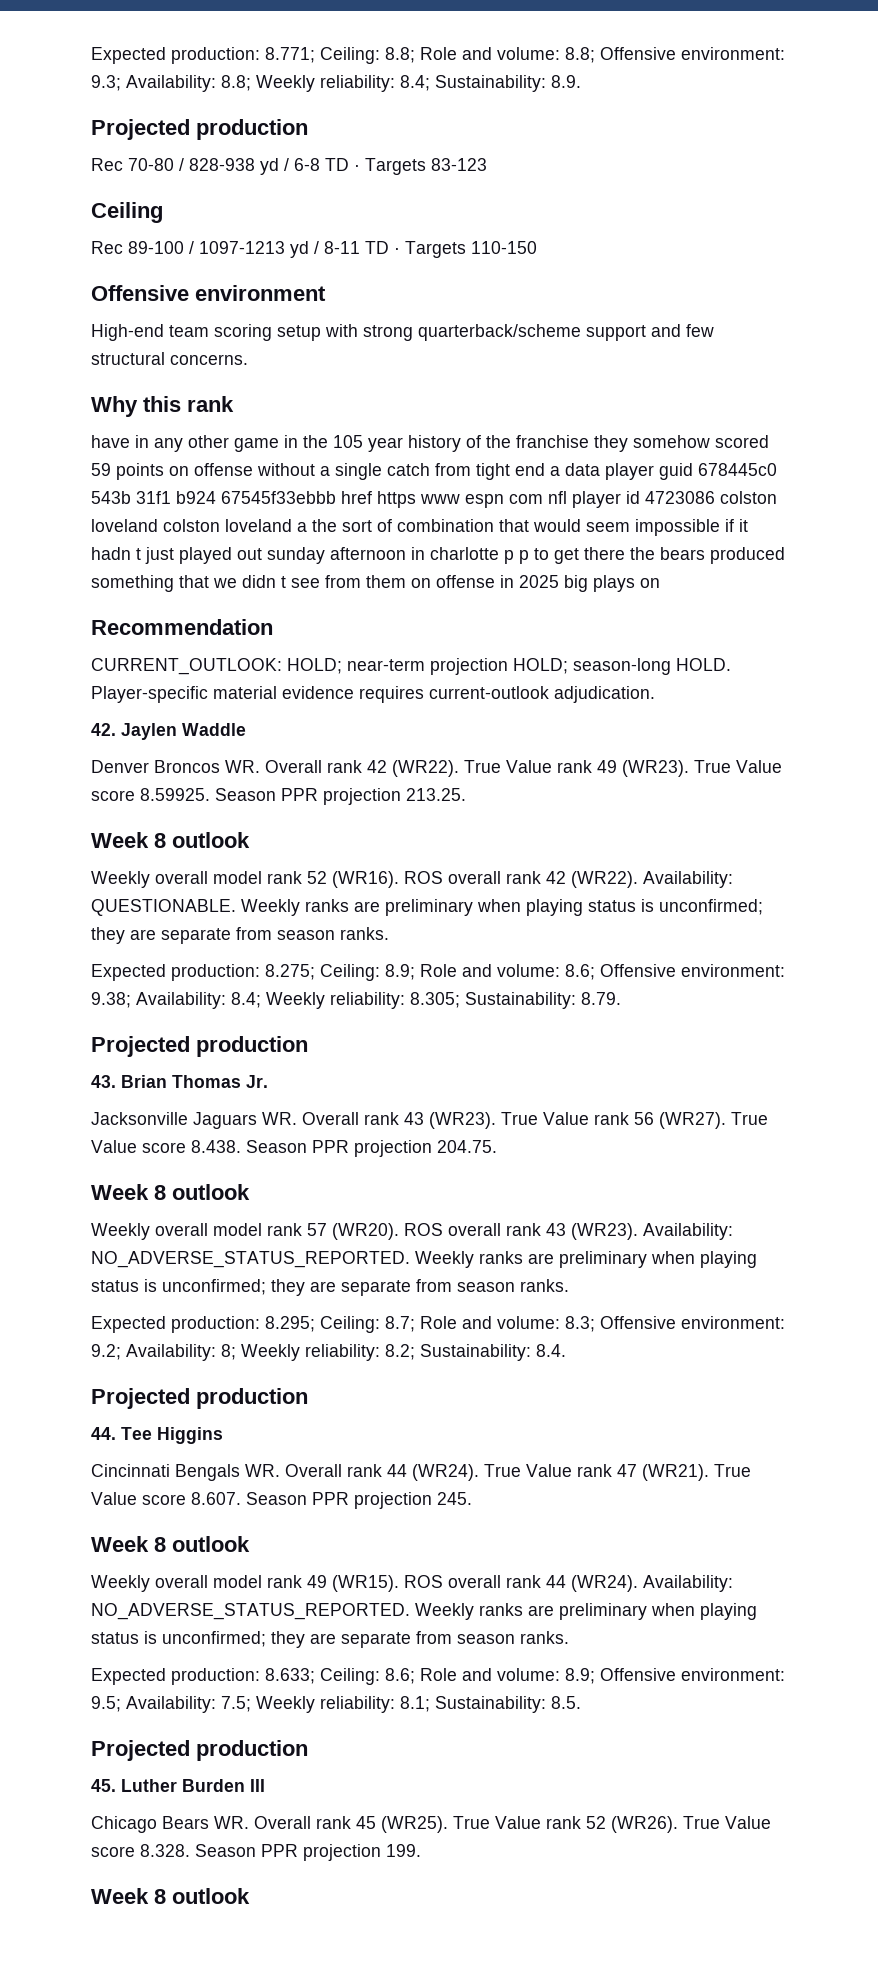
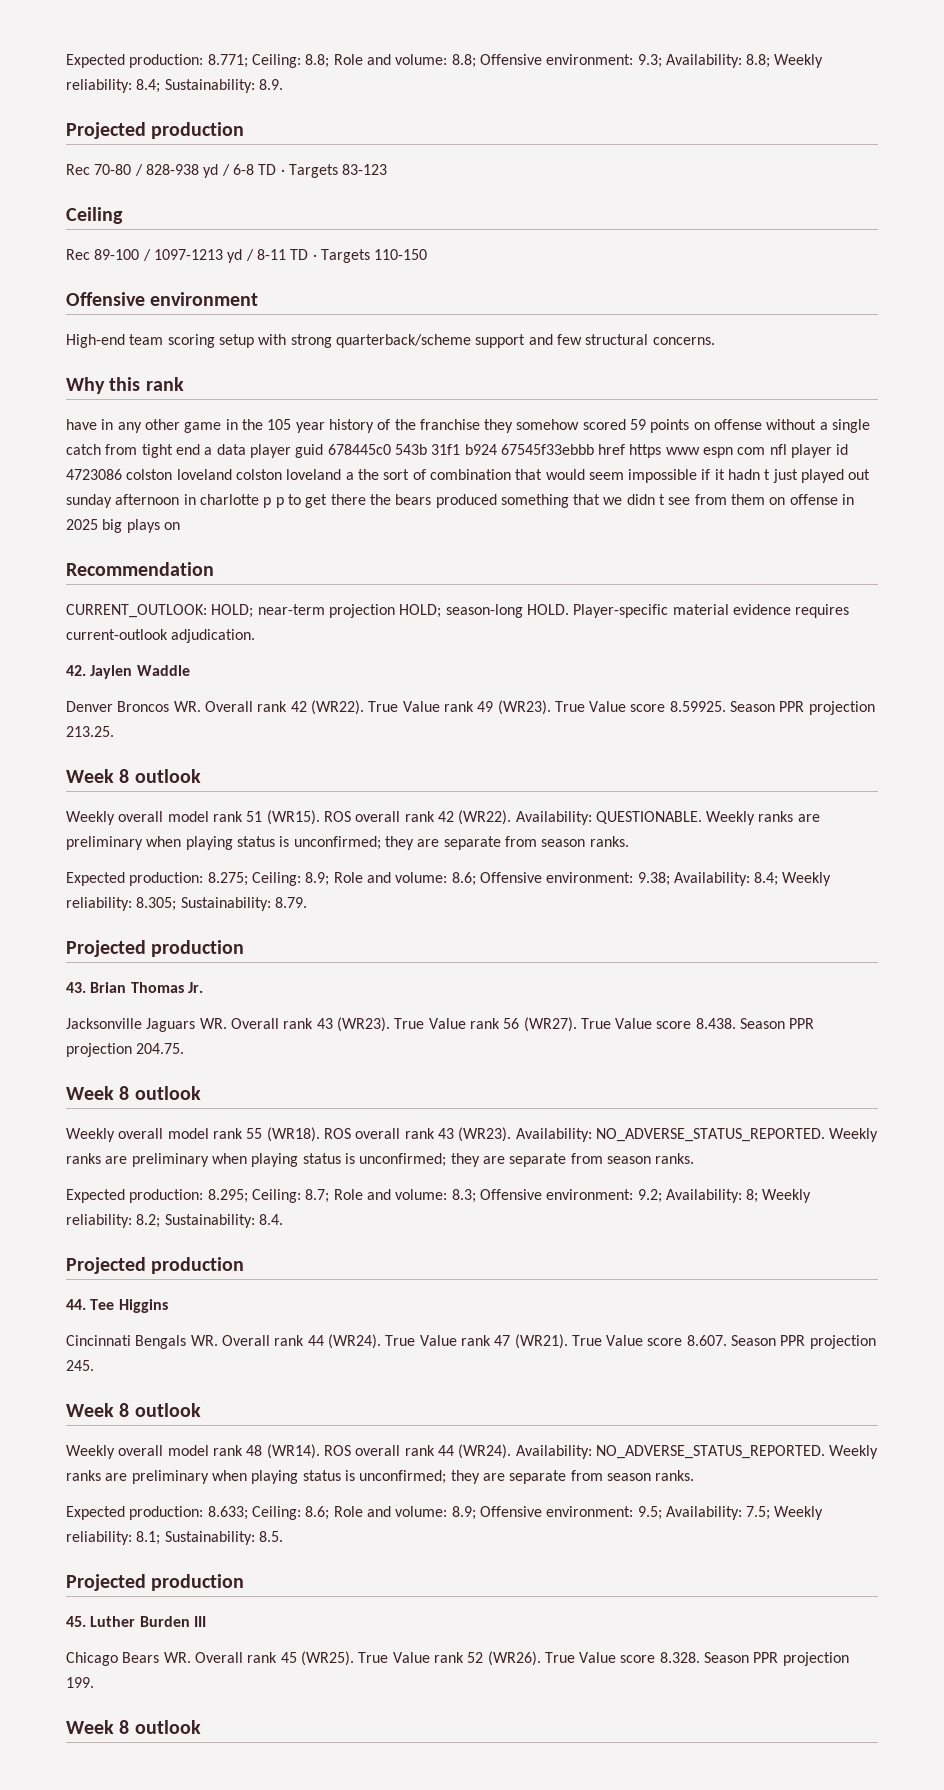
- Weekly overall model rank 52 (WR16).
+ Weekly overall model rank 51 (WR15).
- Weekly overall model rank 57 (WR20).
+ Weekly overall model rank 55 (WR18).
- Weekly overall model rank 49 (WR15).
+ Weekly overall model rank 48 (WR14).

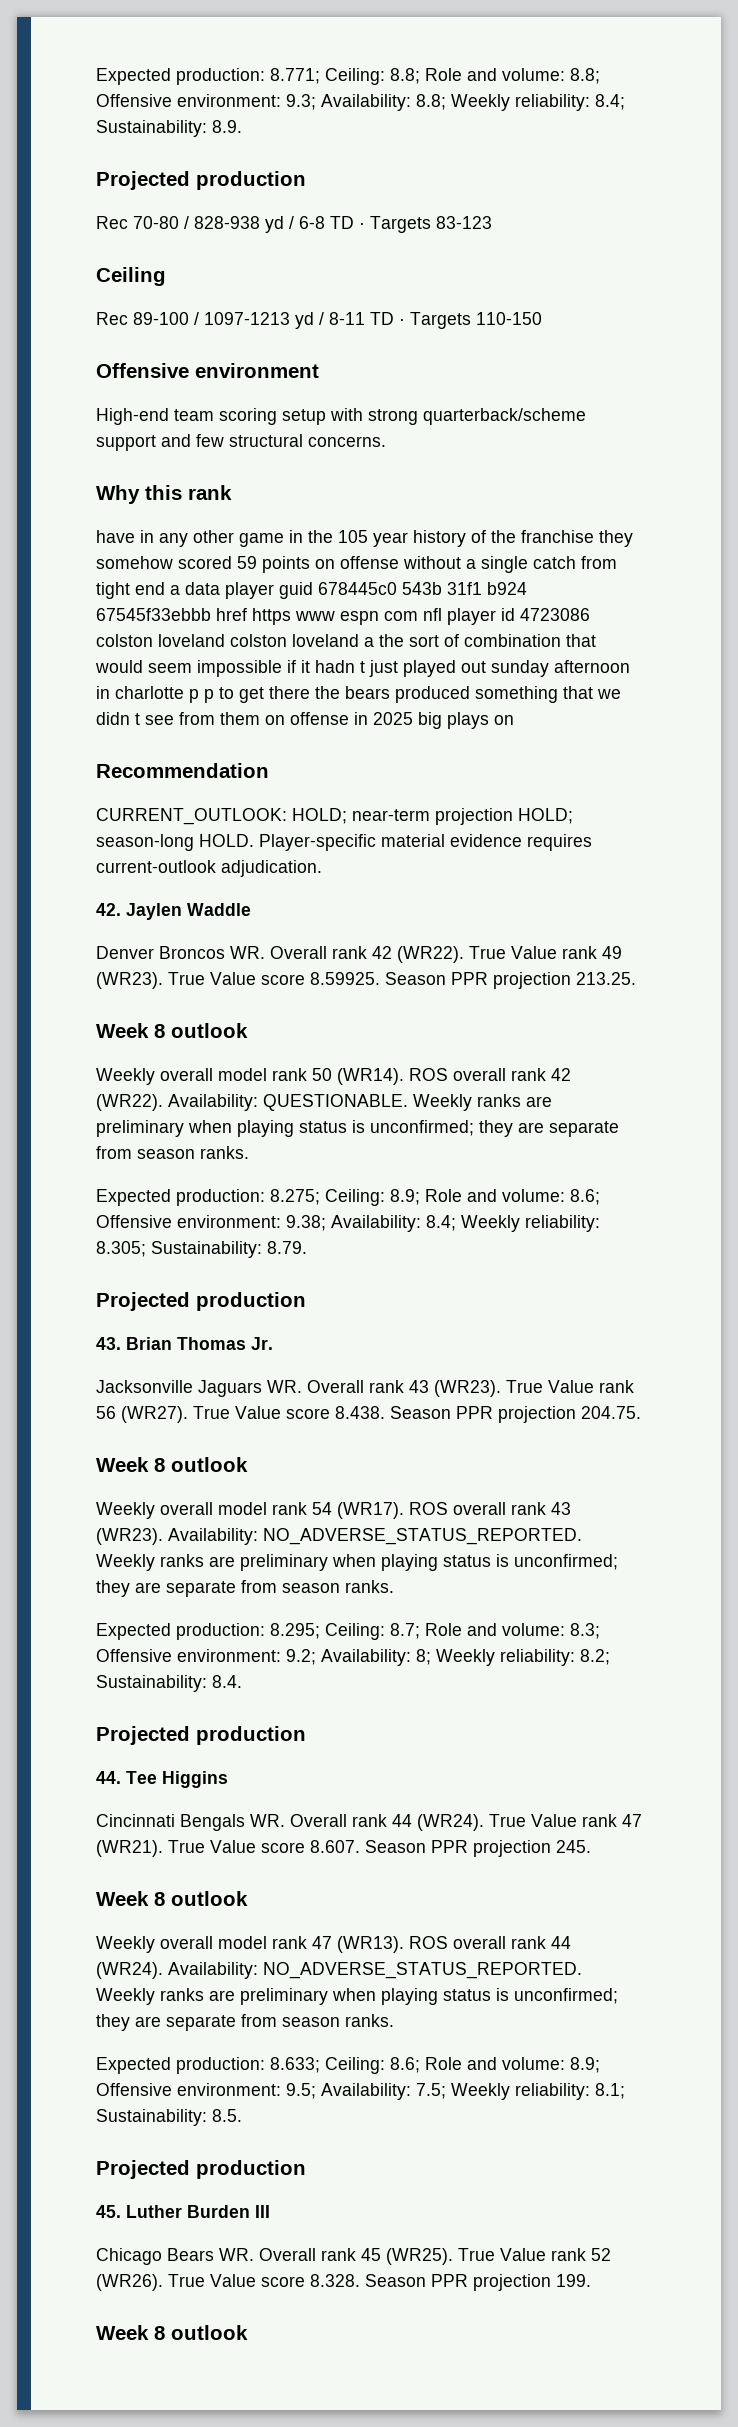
- Weekly overall model rank 51 (WR15).
+ Weekly overall model rank 50 (WR14).
- Weekly overall model rank 55 (WR18).
+ Weekly overall model rank 54 (WR17).
- Weekly overall model rank 48 (WR14).
+ Weekly overall model rank 47 (WR13).

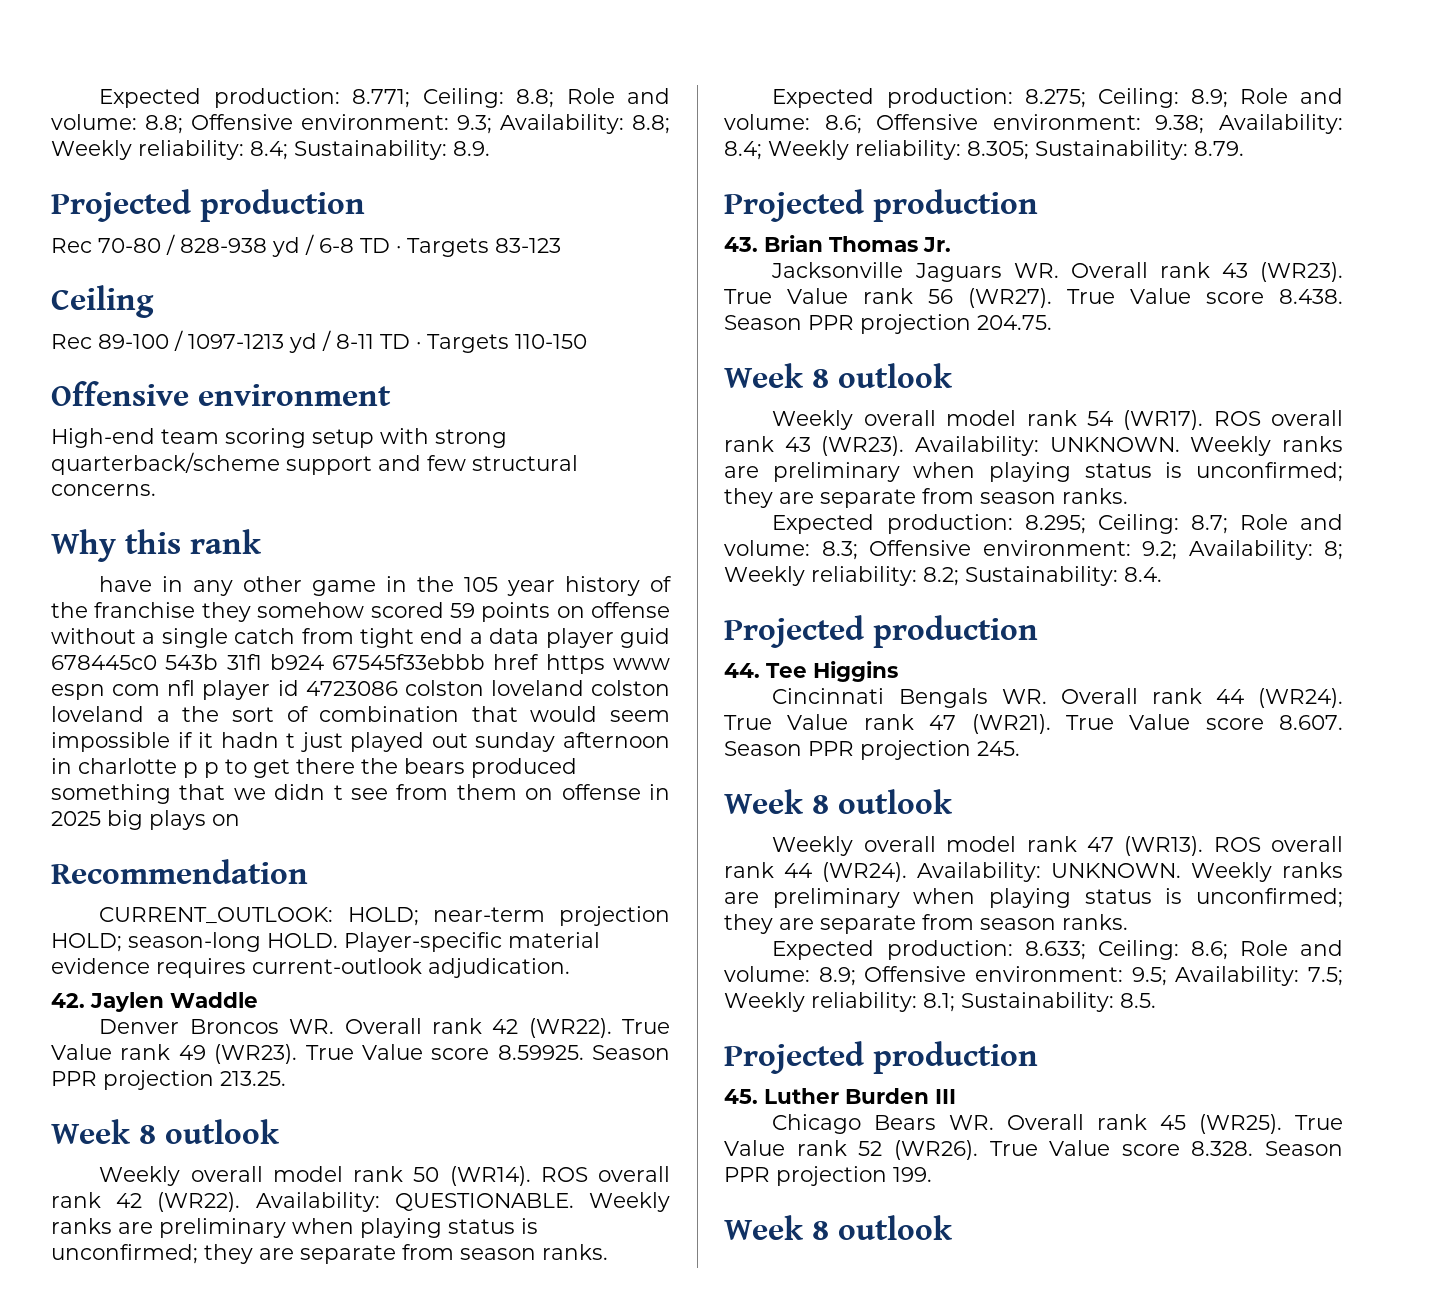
- ROS overall rank 43 (WR23). Availability: NO_ADVERSE_STATUS_REPORTED.
+ ROS overall rank 43 (WR23). Availability: UNKNOWN.
- ROS overall rank 44 (WR24). Availability: NO_ADVERSE_STATUS_REPORTED.
+ ROS overall rank 44 (WR24). Availability: UNKNOWN.

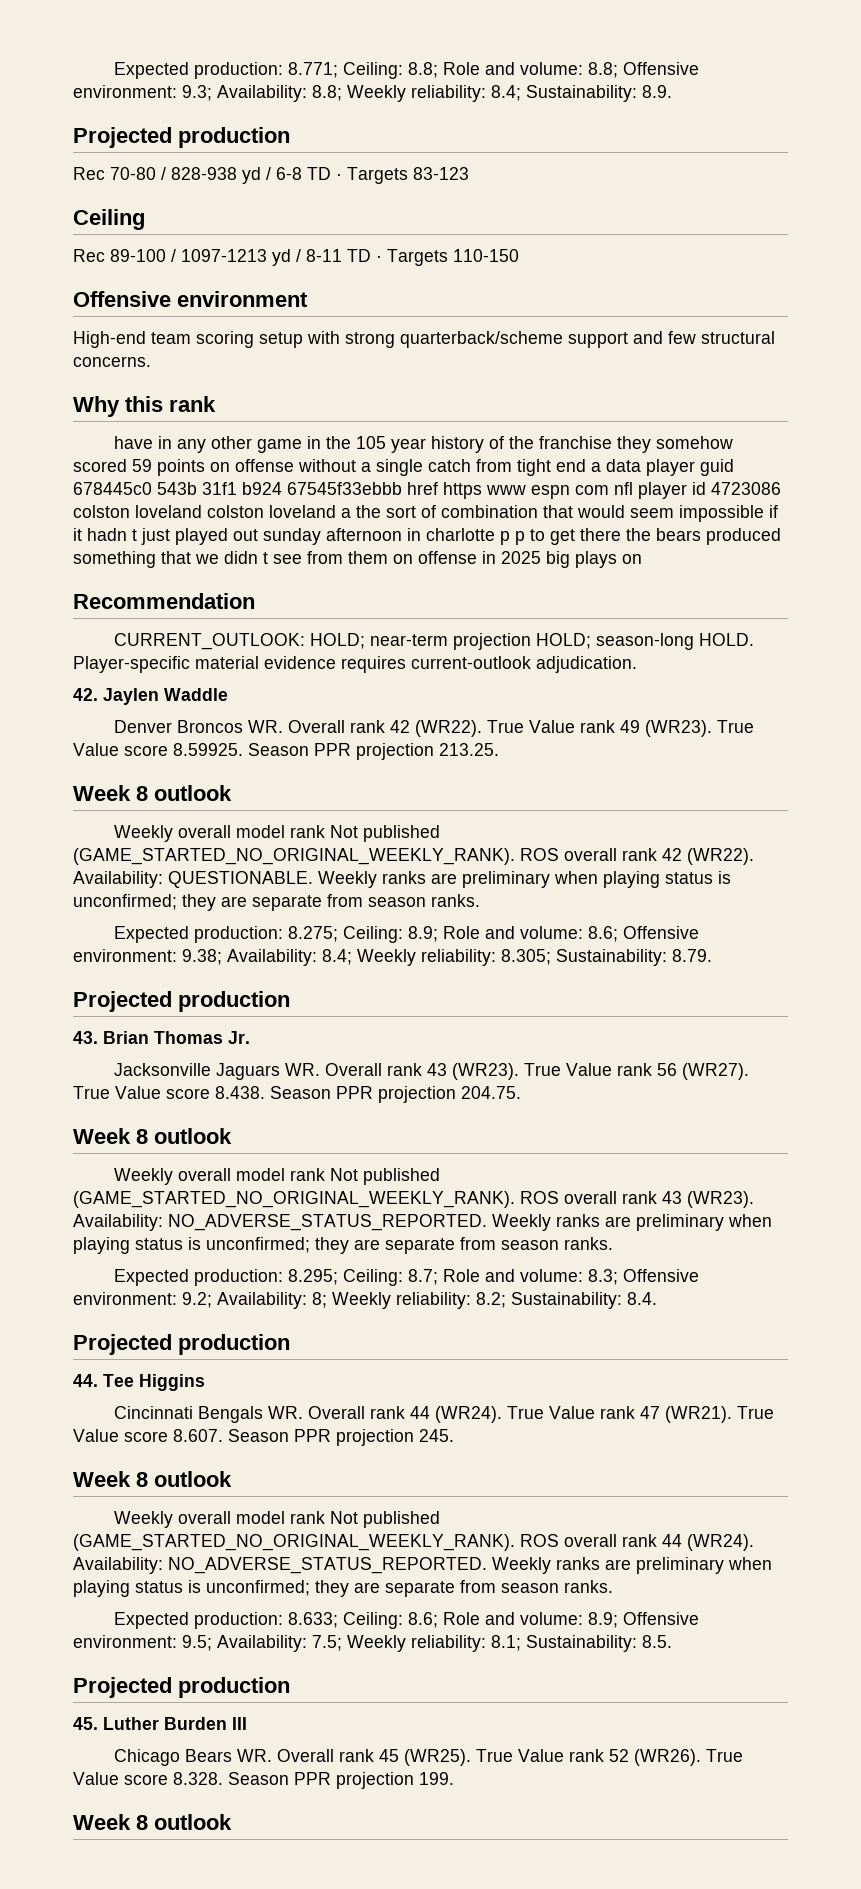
  True Value score 8.59925. Season PPR projection 213.25.
  Week 8 outlook
- Weekly overall model rank 50 (WR14).
+ Weekly overall model rank Not published (GAME_STARTED_NO_ORIGINAL_WEEKLY_RANK).
  True Value score 8.438. Season PPR projection 204.75.
  Week 8 outlook
- Weekly overall model rank 54 (WR17).
+ Weekly overall model rank Not published (GAME_STARTED_NO_ORIGINAL_WEEKLY_RANK).
- ROS overall rank 43 (WR23). Availability: UNKNOWN.
+ ROS overall rank 43 (WR23). Availability: NO_ADVERSE_STATUS_REPORTED.
  True Value score 8.607. Season PPR projection 245.
  Week 8 outlook
- Weekly overall model rank 47 (WR13).
+ Weekly overall model rank Not published (GAME_STARTED_NO_ORIGINAL_WEEKLY_RANK).
- ROS overall rank 44 (WR24). Availability: UNKNOWN.
+ ROS overall rank 44 (WR24). Availability: NO_ADVERSE_STATUS_REPORTED.

